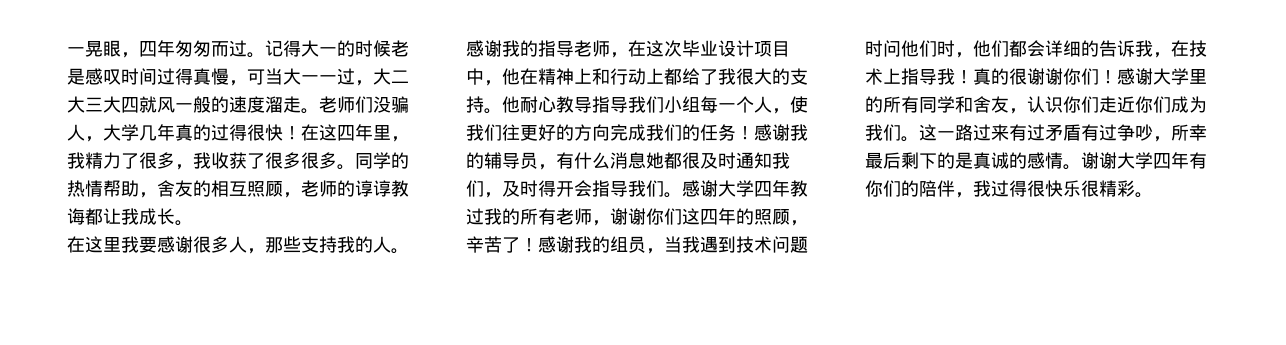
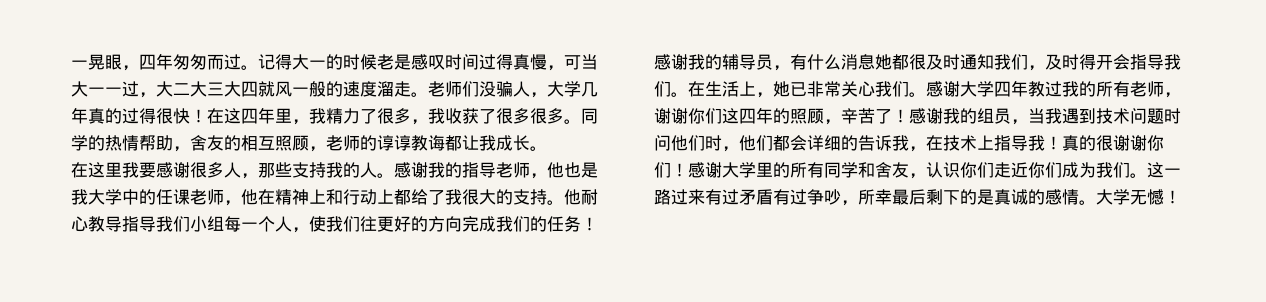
- 感谢我的指导老师，在这次毕业设计项目中，他在精神上和行动上都给了我很大的支持。
+ 感谢我的指导老师，他也是我大学中的任课老师，他在精神上和行动上都给了我很大的支持。
+ 在生活上，她已非常关心我们。
- 谢谢大学四年有你们的陪伴，我过得很快乐很精彩。
+ 大学无憾！

